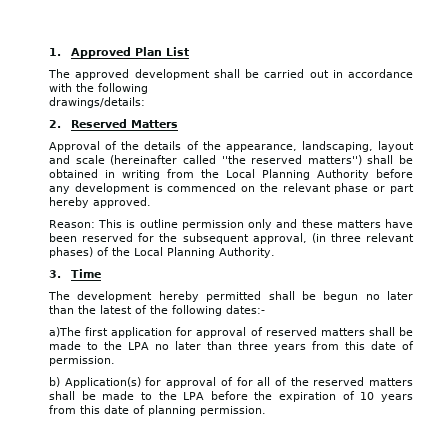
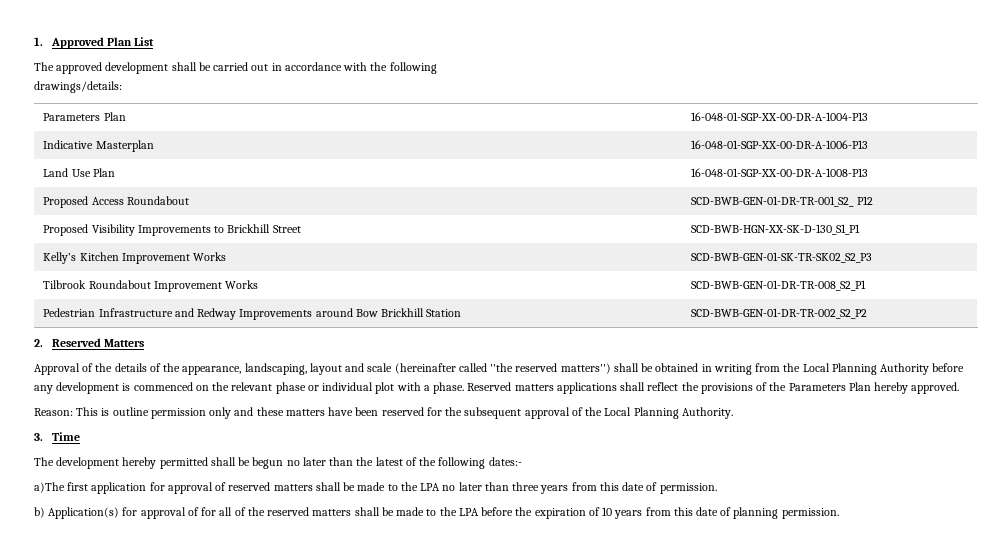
+ Parameters Plan | 16-048-01-SGP-XX-00-DR-A-1004-P13
+ Indicative Masterplan | 16-048-01-SGP-XX-00-DR-A-1006-P13
+ Land Use Plan | 16-048-01-SGP-XX-00-DR-A-1008-P13
+ Proposed Access Roundabout | SCD-BWB-GEN-01-DR-TR-001_S2_ P12
+ Proposed Visibility Improvements to Brickhill Street | SCD-BWB-HGN-XX-SK-D-130_S1_P1
+ Kelly’s Kitchen Improvement Works | SCD-BWB-GEN-01-SK-TR-SK02_S2_P3
+ Tilbrook Roundabout Improvement Works | SCD-BWB-GEN-01-DR-TR-008_S2_P1
+ Pedestrian Infrastructure and Redway Improvements around Bow Brickhill Station | SCD-BWB-GEN-01-DR-TR-002_S2_P2
- Approval of the details of the appearance, landscaping, layout and scale (hereinafter called ''the reserved matters'') shall be obtained in writing from the Local Planning Authority before any development is commenced on the relevant phase or part hereby approved.
+ Approval of the details of the appearance, landscaping, layout and scale (hereinafter called ''the reserved matters'') shall be obtained in writing from the Local Planning Authority before any development is commenced on the relevant phase or individual plot with a phase. Reserved matters applications shall reflect the provisions of the Parameters Plan hereby approved.
- Reason: This is outline permission only and these matters have been reserved for the subsequent approval, (in three relevant phases) of the Local Planning Authority.
+ Reason: This is outline permission only and these matters have been reserved for the subsequent approval of the Local Planning Authority.

